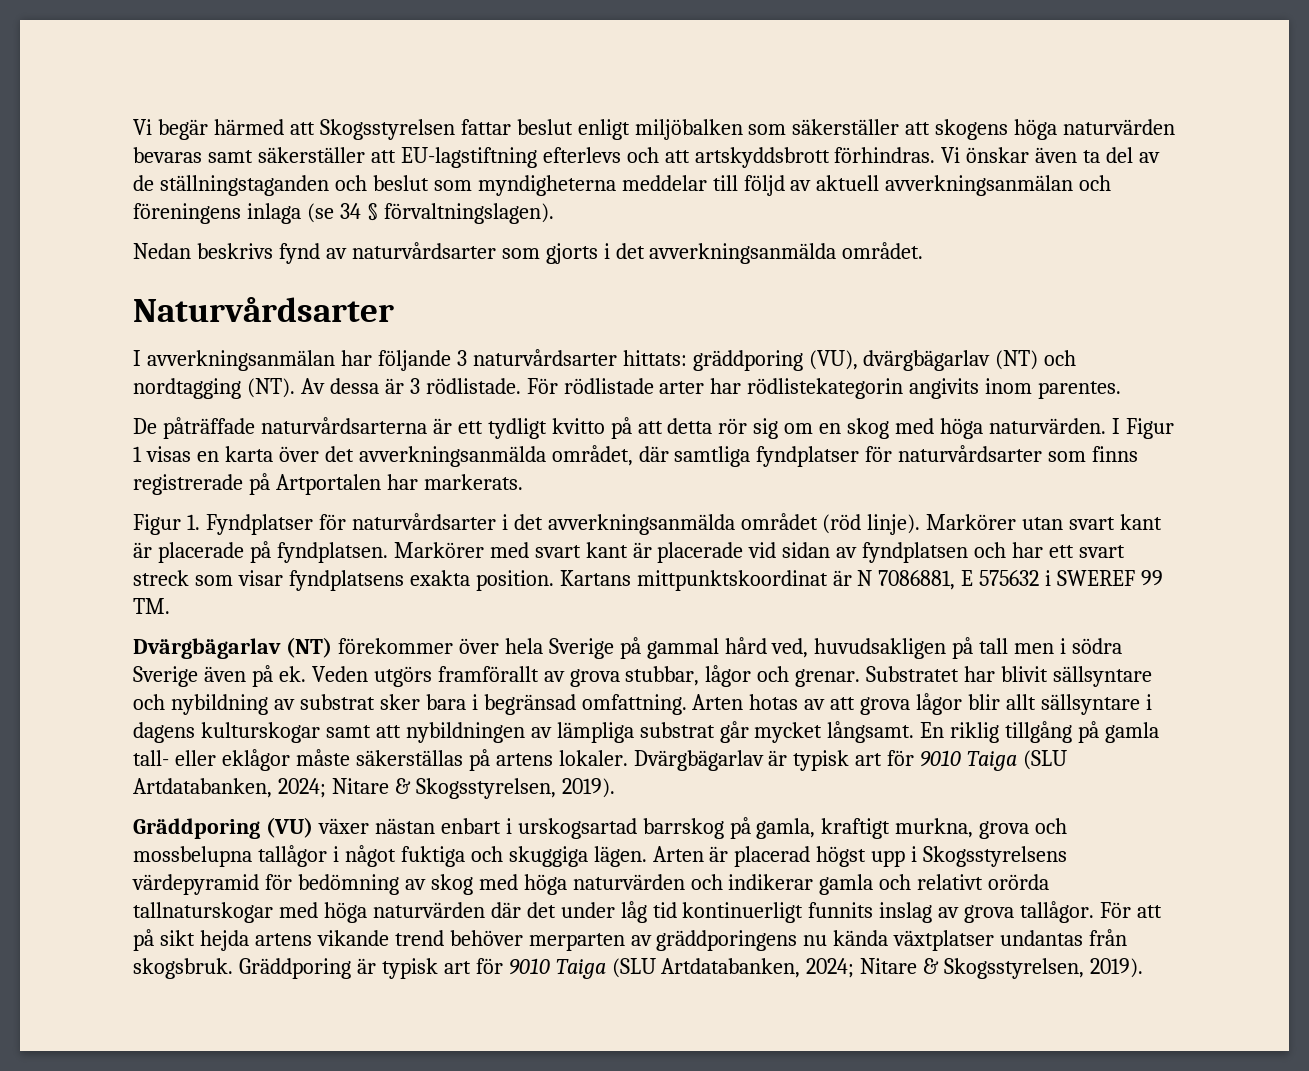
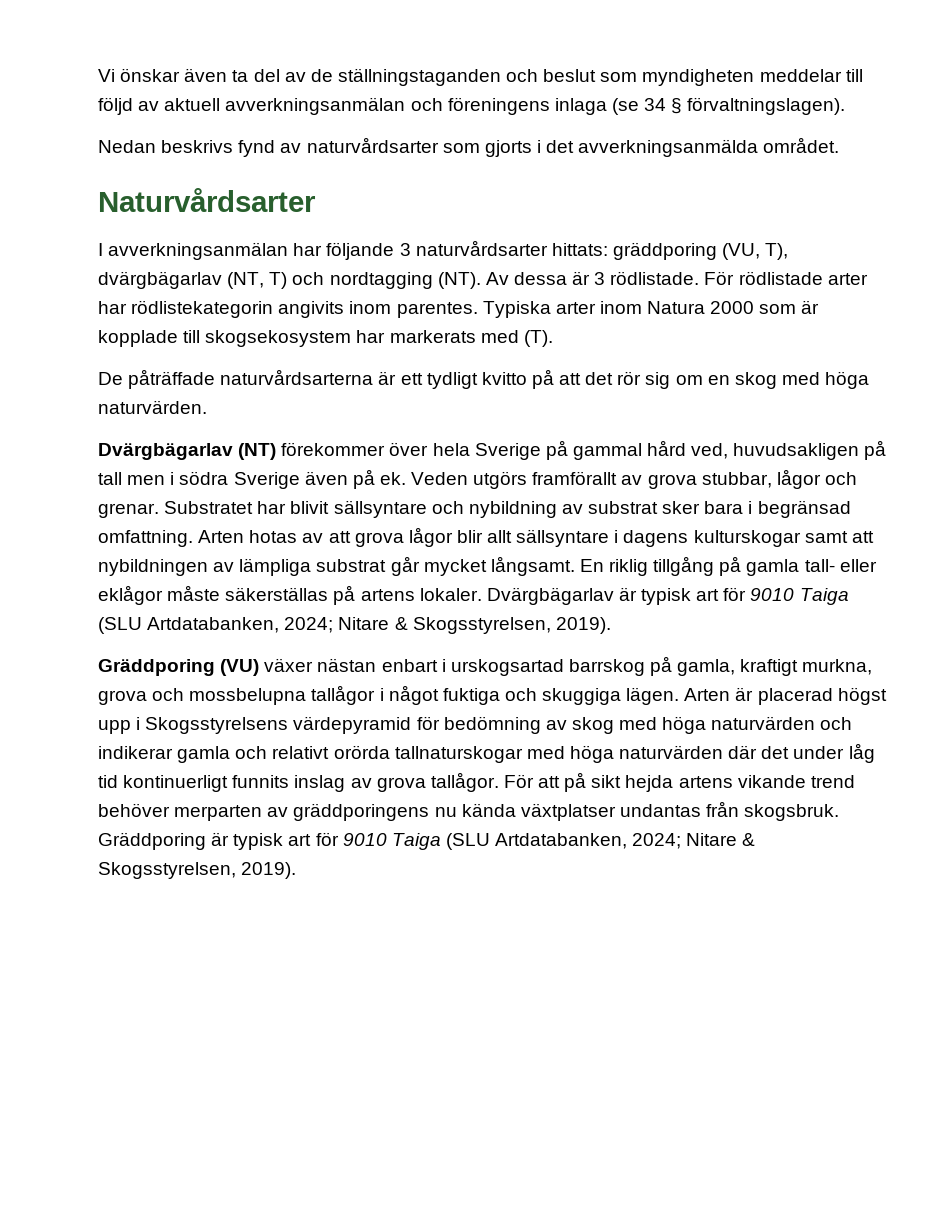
- Vi begär härmed att Skogsstyrelsen fattar beslut enligt miljöbalken som säkerställer att skogens höga naturvärden bevaras samt säkerställer att EU-lagstiftning efterlevs och att artskyddsbrott förhindras. Vi önskar även ta del av de ställningstaganden och beslut som myndigheterna meddelar till följd av aktuell avverkningsanmälan och föreningens inlaga (se 34 § förvaltningslagen).
+ Vi önskar även ta del av de ställningstaganden och beslut som myndigheten meddelar till följd av aktuell avverkningsanmälan och föreningens inlaga (se 34 § förvaltningslagen).
- I avverkningsanmälan har följande 3 naturvårdsarter hittats: gräddporing (VU), dvärgbägarlav (NT) och nordtagging (NT). Av dessa är 3 rödlistade.
+ I avverkningsanmälan har följande 3 naturvårdsarter hittats: gräddporing (VU, T), dvärgbägarlav (NT, T) och nordtagging (NT). Av dessa är 3 rödlistade.
+ Typiska arter inom Natura 2000 som är kopplade till skogsekosystem har markerats med (T).
- De påträffade naturvårdsarterna är ett tydligt kvitto på att detta rör sig om en skog med höga naturvärden. I Figur 1 visas en karta över det avverkningsanmälda området, där samtliga fyndplatser för naturvårdsarter som finns registrerade på Artportalen har markerats.
- Figur 1. Fyndplatser för naturvårdsarter i det avverkningsanmälda området (röd linje). Markörer utan svart kant är placerade på fyndplatsen. Markörer med svart kant är placerade vid sidan av fyndplatsen och har ett svart streck som visar fyndplatsens exakta position. Kartans mittpunktskoordinat är N 7086881, E 575632 i SWEREF 99 TM.
+ De påträffade naturvårdsarterna är ett tydligt kvitto på att det rör sig om en skog med höga naturvärden.

